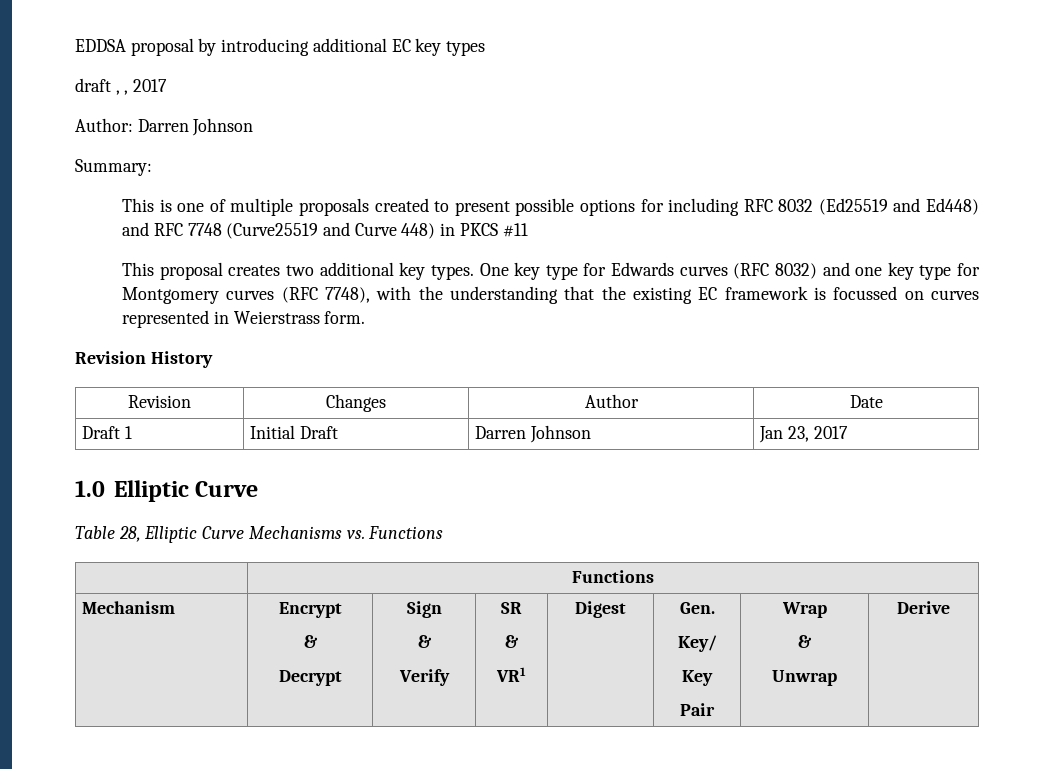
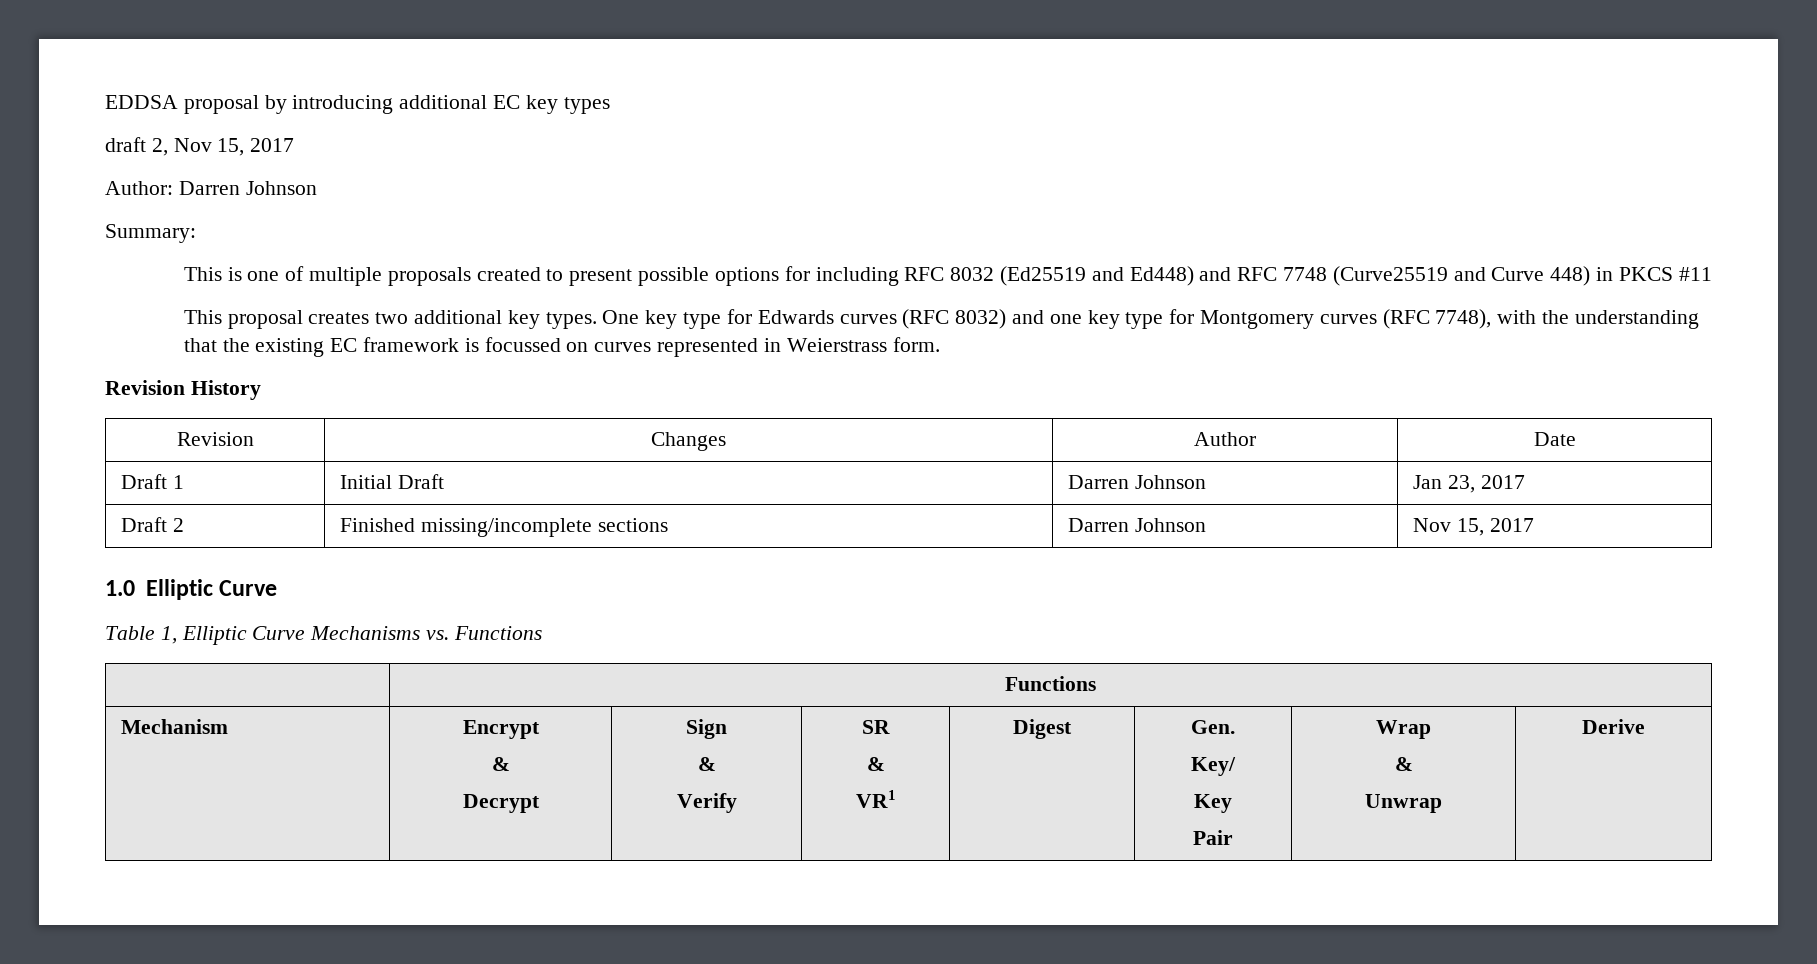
- draft , , 2017
+ draft 2, Nov 15, 2017
+ Draft 2 | Finished missing/incomplete sections | Darren Johnson | Nov 15, 2017
- Table 28, Elliptic Curve Mechanisms vs. Functions
+ Table 1, Elliptic Curve Mechanisms vs. Functions

